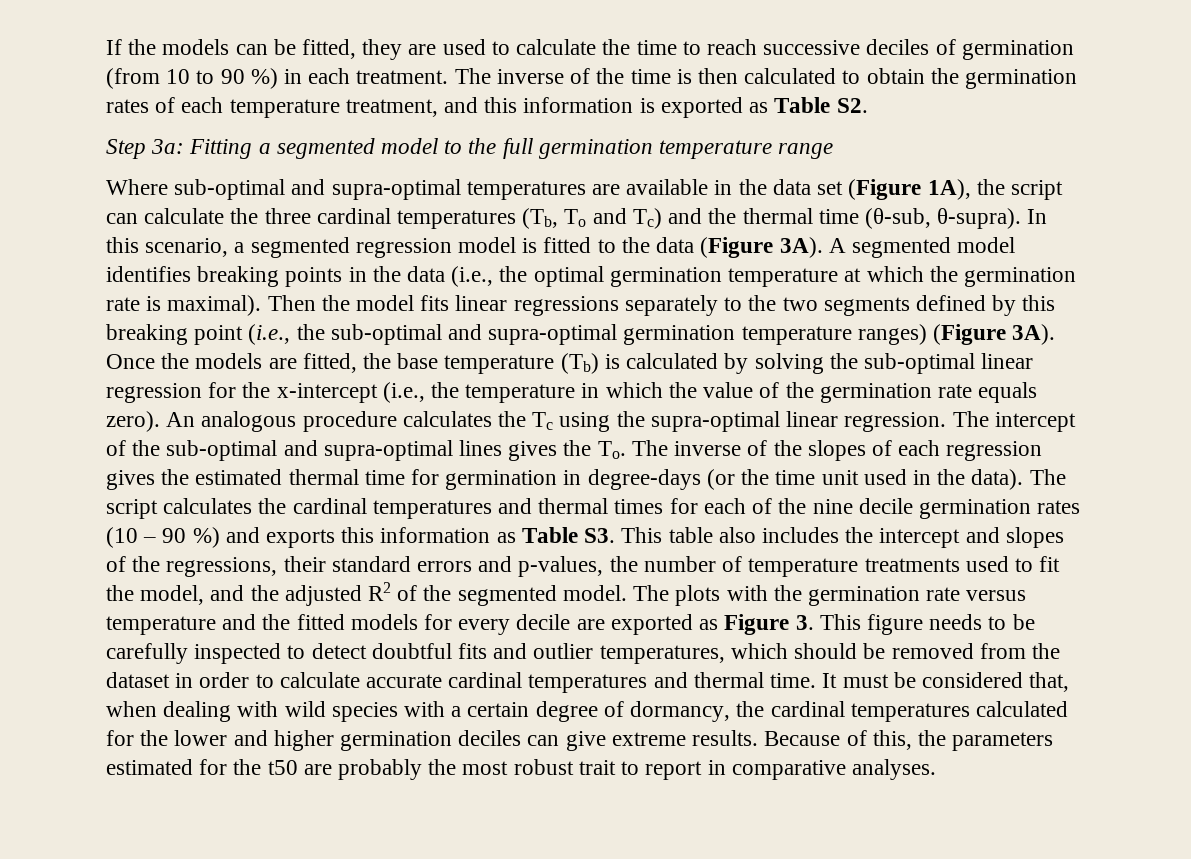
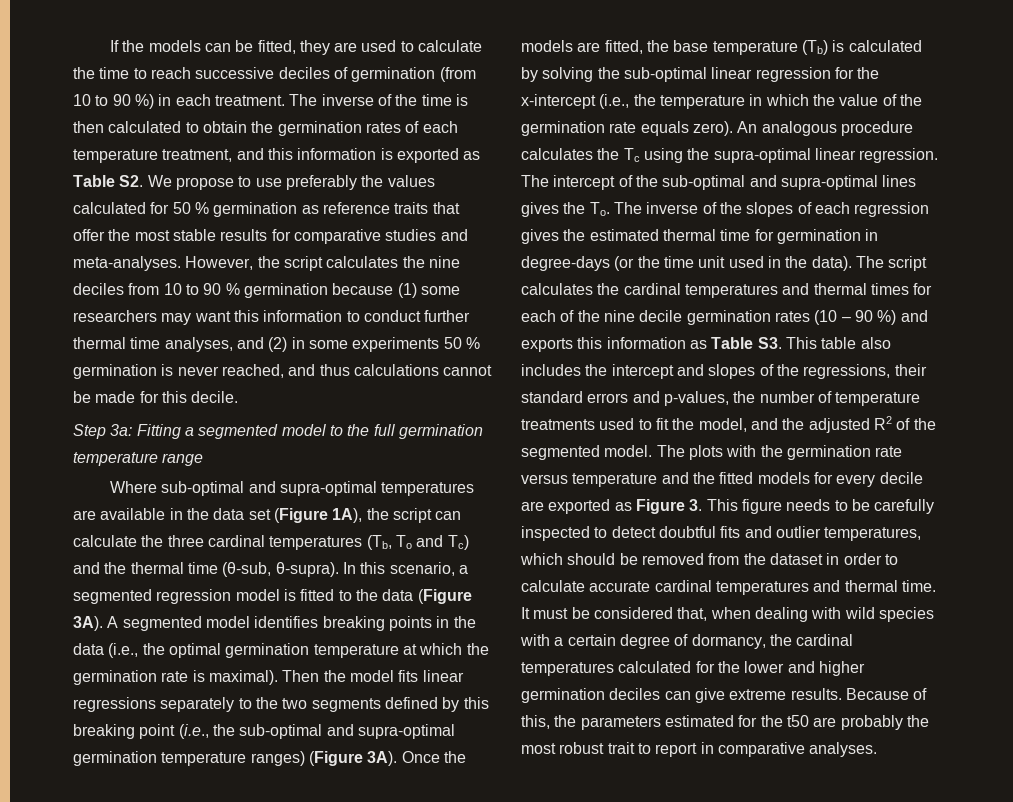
- The inverse of the time is then calculated to obtain the germination rates of each temperature treatment, and this information is exported as Table S2.
+ The inverse of the time is then calculated to obtain the germination rates of each temperature treatment, and this information is exported as Table S2. We propose to use preferably the values calculated for 50 % germination as reference traits that offer the most stable results for comparative studies and meta-analyses. However, the script calculates the nine deciles from 10 to 90 % germination because (1) some researchers may want this information to conduct further thermal time analyses, and (2) in some experiments 50 % germination is never reached, and thus calculations cannot be made for this decile.

